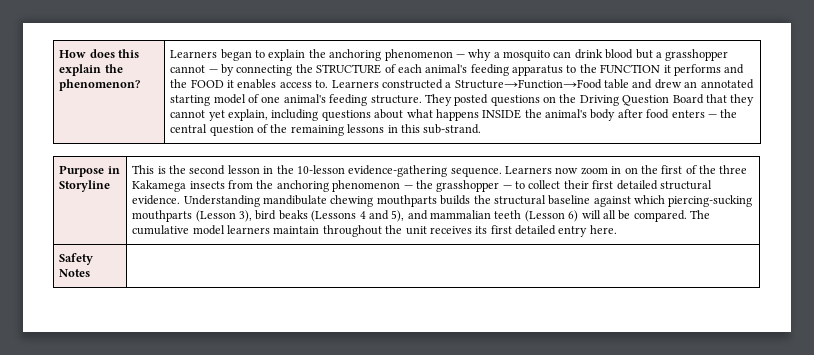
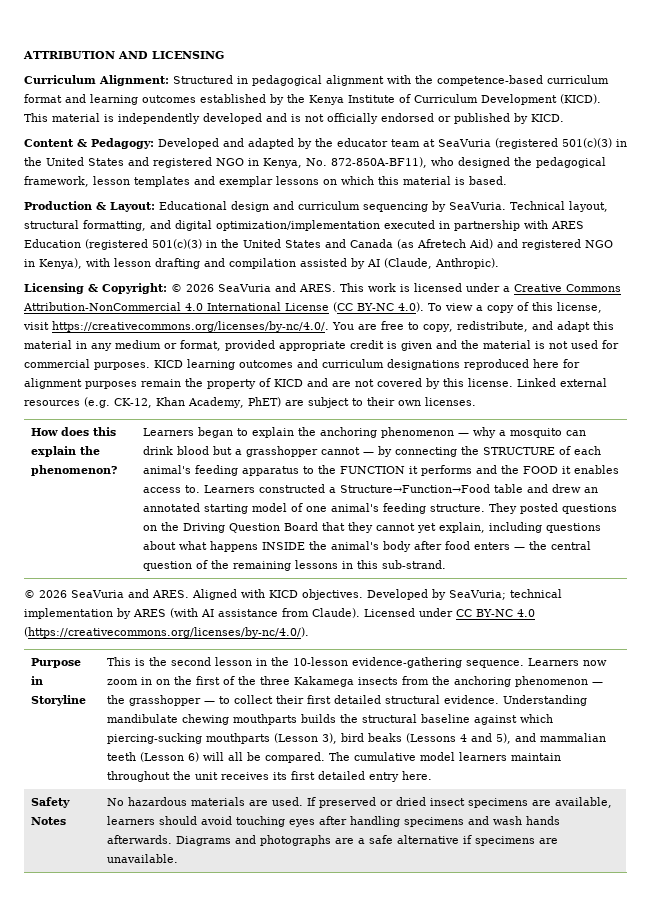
+ ATTRIBUTION AND LICENSING
+ Curriculum Alignment: Structured in pedagogical alignment with the competence-based curriculum format and learning outcomes established by the Kenya Institute of Curriculum Development (KICD). This material is independently developed and is not officially endorsed or published by KICD.
+ Content & Pedagogy: Developed and adapted by the educator team at SeaVuria (registered 501(c)(3) in the United States and registered NGO in Kenya, No. 872-850A-BF11), who designed the pedagogical framework, lesson templates and exemplar lessons on which this material is based.
+ Production & Layout: Educational design and curriculum sequencing by SeaVuria. Technical layout, structural formatting, and digital optimization/implementation executed in partnership with ARES Education (registered 501(c)(3) in the United States and Canada (as Afretech Aid) and registered NGO in Kenya), with lesson drafting and compilation assisted by AI (Claude, Anthropic).
+ Licensing & Copyright: © 2026 SeaVuria and ARES. This work is licensed under a Creative Commons Attribution-NonCommercial 4.0 International License (CC BY-NC 4.0). To view a copy of this license, visit https://creativecommons.org/licenses/by-nc/4.0/. You are free to copy, redistribute, and adapt this material in any medium or format, provided appropriate credit is given and the material is not used for commercial purposes. KICD learning outcomes and curriculum designations reproduced here for alignment purposes remain the property of KICD and are not covered by this license. Linked external resources (e.g. CK-12, Khan Academy, PhET) are subject to their own licenses.
+ © 2026 SeaVuria and ARES. Aligned with KICD objectives. Developed by SeaVuria; technical implementation by ARES (with AI assistance from Claude). Licensed under CC BY-NC 4.0 (https://creativecommons.org/licenses/by-nc/4.0/).
- Safety Notes |
+ Safety Notes | No hazardous materials are used. If preserved or dried insect specimens are available, learners should avoid touching eyes after handling specimens and wash hands afterwards. Diagrams and photographs are a safe alternative if specimens are unavailable.

